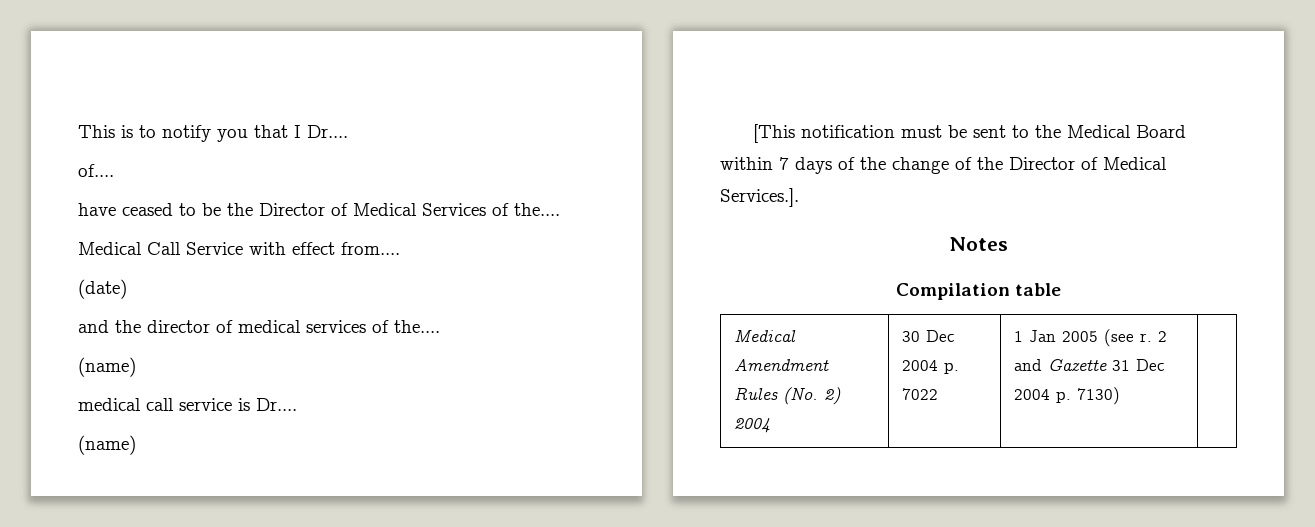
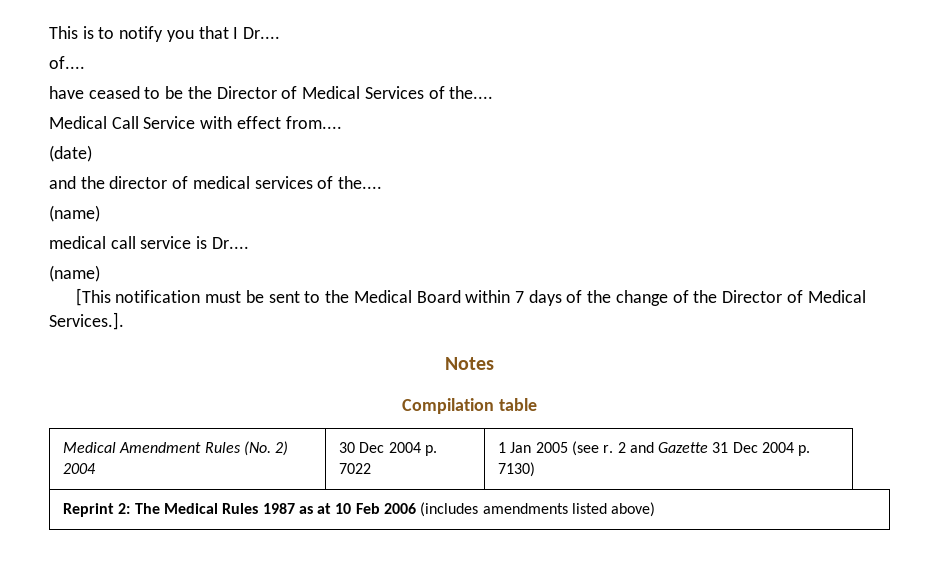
- Medical Amendment Rules (No. 2) 2004 | 30 Dec 2004 p. 7022 | 1 Jan 2005 (see r. 2 and Gazette 31 Dec 2004 p. 7130) |
+ Medical Amendment Rules (No. 2) 2004 | 30 Dec 2004 p. 7022 | 1 Jan 2005 (see r. 2 and Gazette 31 Dec 2004 p. 7130)
+ Reprint 2: The Medical Rules 1987 as at 10 Feb 2006 (includes amendments listed above)

